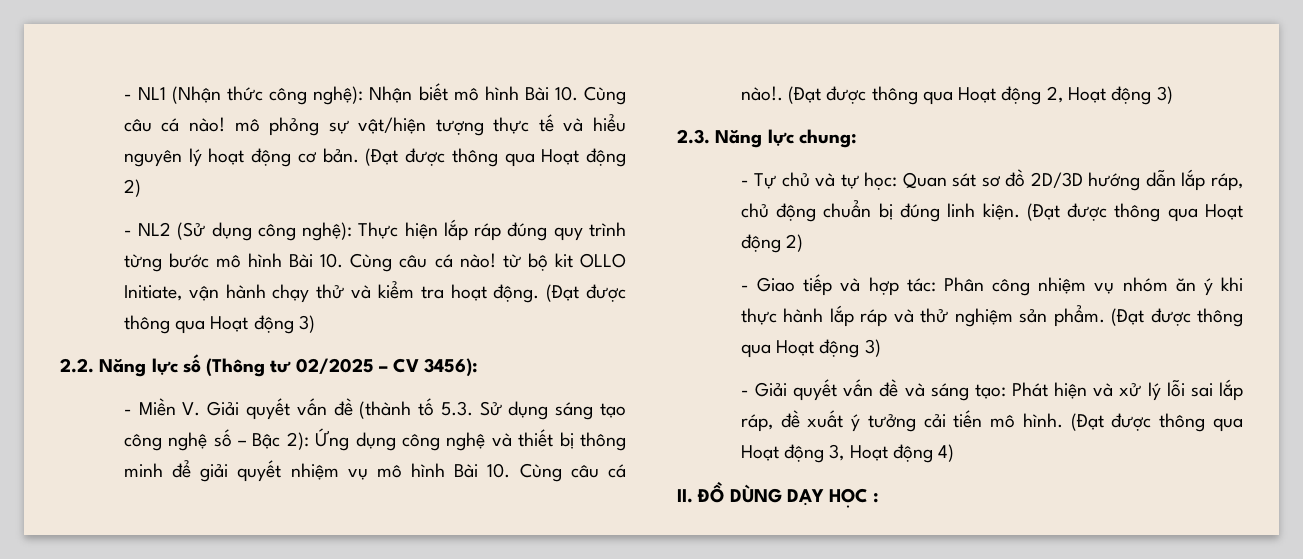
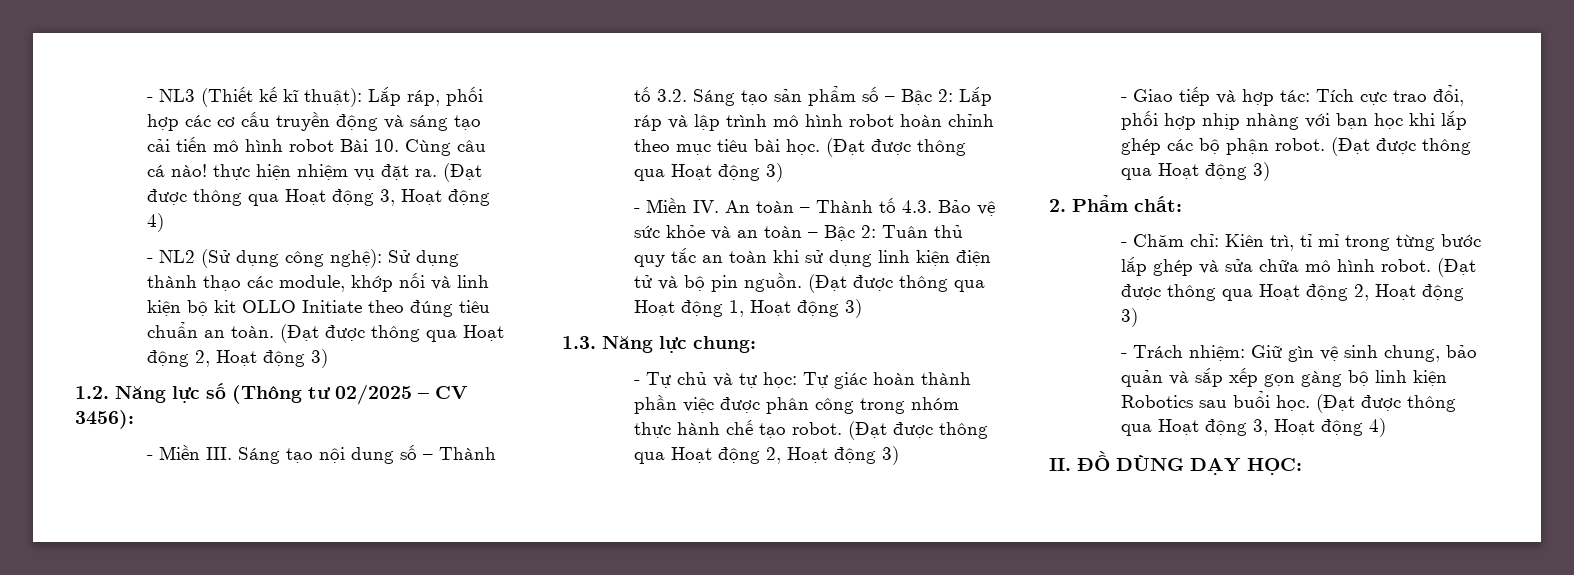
- - NL1 (Nhận thức công nghệ): Nhận biết mô hình Bài 10. Cùng câu cá nào! mô phỏng sự vật/hiện tượng thực tế và hiểu nguyên lý hoạt động cơ bản. (Đạt được thông qua Hoạt động 2)
+ - NL3 (Thiết kế kĩ thuật): Lắp ráp, phối hợp các cơ cấu truyền động và sáng tạo cải tiến mô hình robot Bài 10. Cùng câu cá nào! thực hiện nhiệm vụ đặt ra. (Đạt được thông qua Hoạt động 3, Hoạt động 4)
- - NL2 (Sử dụng công nghệ): Thực hiện lắp ráp đúng quy trình từng bước mô hình Bài 10. Cùng câu cá nào! từ bộ kit OLLO Initiate, vận hành chạy thử và kiểm tra hoạt động. (Đạt được thông qua Hoạt động 3)
- 2.2. Năng lực số (Thông tư 02/2025 – CV 3456):
+ - NL2 (Sử dụng công nghệ): Sử dụng thành thạo các module, khớp nối và linh kiện bộ kit OLLO Initiate theo đúng tiêu chuẩn an toàn. (Đạt được thông qua Hoạt động 2, Hoạt động 3)
+ 1.2. Năng lực số (Thông tư 02/2025 – CV 3456):
- - Miền V. Giải quyết vấn đề (thành tố 5.3. Sử dụng sáng tạo công nghệ số – Bậc 2): Ứng dụng công nghệ và thiết bị thông minh để giải quyết nhiệm vụ mô hình Bài 10. Cùng câu cá nào!.
+ - Miền III. Sáng tạo nội dung số – Thành tố 3.2. Sáng tạo sản phẩm số – Bậc 2: Lắp ráp và lập trình mô hình robot hoàn chỉnh theo mục tiêu bài học. (Đạt được thông qua Hoạt động 3)
+ - Miền IV. An toàn – Thành tố 4.3. Bảo vệ sức khỏe và an toàn – Bậc 2: Tuân thủ quy tắc an toàn khi sử dụng linh kiện điện tử và bộ pin nguồn. (Đạt được thông qua Hoạt động 1, Hoạt động 3)
+ 1.3. Năng lực chung:
+ - Tự chủ và tự học: Tự giác hoàn thành phần việc được phân công trong nhóm thực hành chế tạo robot.
- 2.3. Năng lực chung:
- - Tự chủ và tự học: Quan sát sơ đồ 2D/3D hướng dẫn lắp ráp, chủ động chuẩn bị đúng linh kiện. (Đạt được thông qua Hoạt động 2)
- - Giao tiếp và hợp tác: Phân công nhiệm vụ nhóm ăn ý khi thực hành lắp ráp và thử nghiệm sản phẩm. (Đạt được thông qua Hoạt động 3)
- - Giải quyết vấn đề và sáng tạo: Phát hiện và xử lý lỗi sai lắp ráp, đề xuất ý tưởng cải tiến mô hình.
+ - Giao tiếp và hợp tác: Tích cực trao đổi, phối hợp nhịp nhàng với bạn học khi lắp ghép các bộ phận robot. (Đạt được thông qua Hoạt động 3)
+ 2. Phẩm chất:
+ - Chăm chỉ: Kiên trì, tỉ mỉ trong từng bước lắp ghép và sửa chữa mô hình robot. (Đạt được thông qua Hoạt động 2, Hoạt động 3)
+ - Trách nhiệm: Giữ gìn vệ sinh chung, bảo quản và sắp xếp gọn gàng bộ linh kiện Robotics sau buổi học.
- II. ĐỒ DÙNG DẠY HỌC :
+ II. ĐỒ DÙNG DẠY HỌC:

